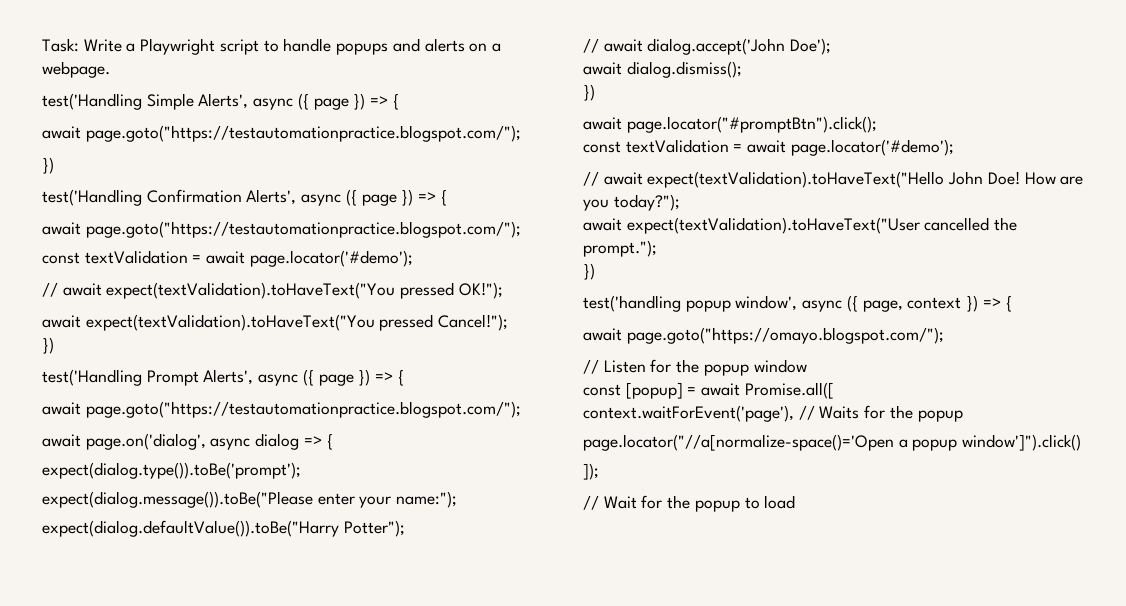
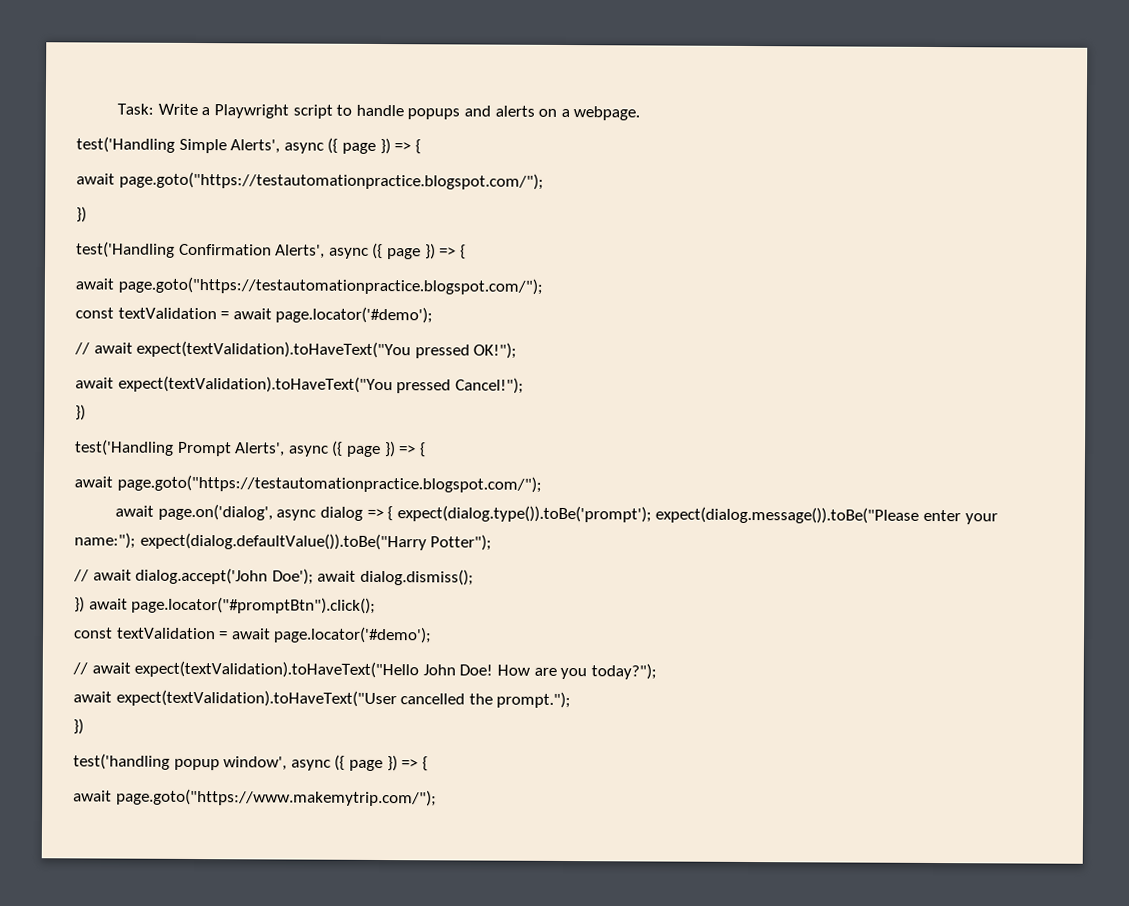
- await page.on('dialog', async dialog => {
- expect(dialog.type()).toBe('prompt');
- expect(dialog.message()).toBe("Please enter your name:");
- expect(dialog.defaultValue()).toBe("Harry Potter");
+ await page.on('dialog', async dialog => { expect(dialog.type()).toBe('prompt'); expect(dialog.message()).toBe("Please enter your name:"); expect(dialog.defaultValue()).toBe("Harry Potter");
- // await dialog.accept('John Doe');
- await dialog.dismiss();
- })
- await page.locator("#promptBtn").click();
+ // await dialog.accept('John Doe'); await dialog.dismiss();
+ }) await page.locator("#promptBtn").click();
- test('handling popup window', async ({ page, context }) => {
- await page.goto("https://omayo.blogspot.com/");
- // Listen for the popup window
- const [popup] = await Promise.all([
- context.waitForEvent('page'), // Waits for the popup
- page.locator("//a[normalize-space()='Open a popup window']").click()
- ]);
- // Wait for the popup to load
+ test('handling popup window', async ({ page }) => {
+ await page.goto("https://www.makemytrip.com/");

